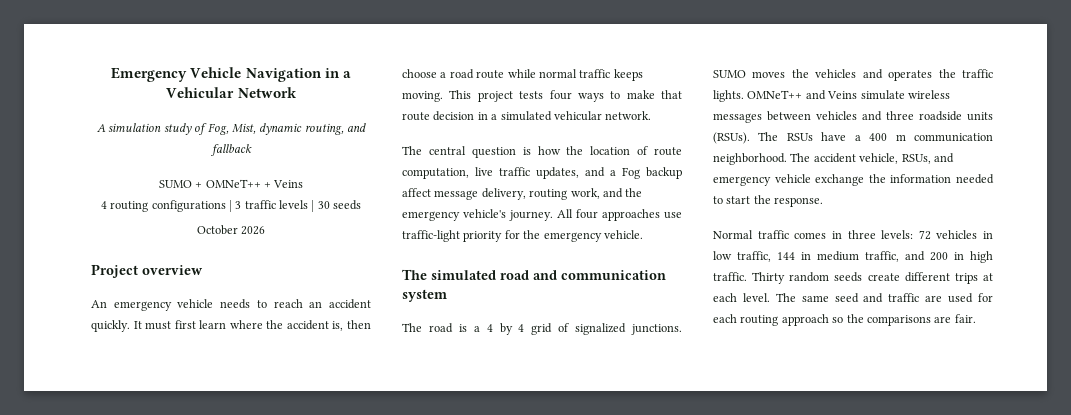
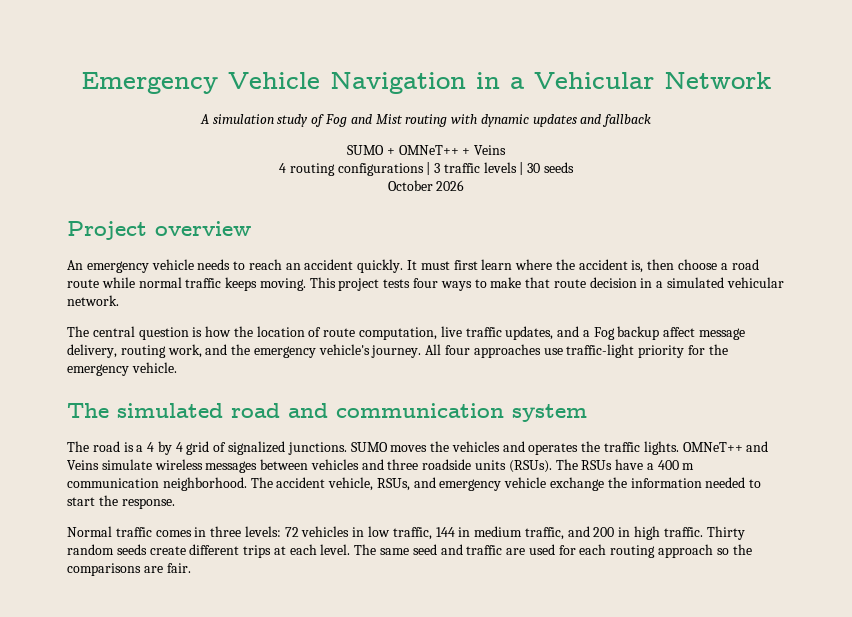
- A simulation study of Fog, Mist, dynamic routing, and fallback
+ A simulation study of Fog and Mist routing with dynamic updates and fallback

